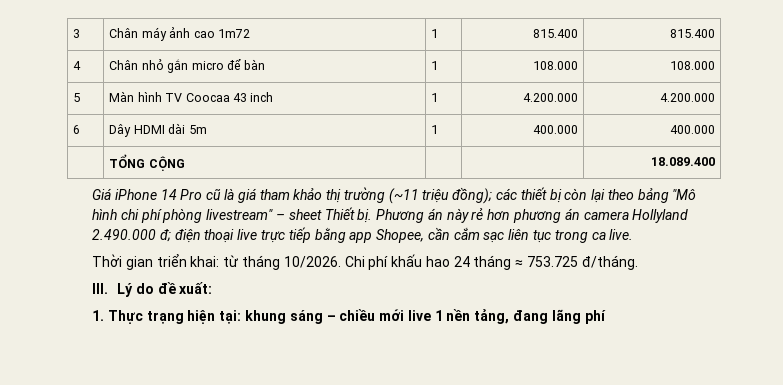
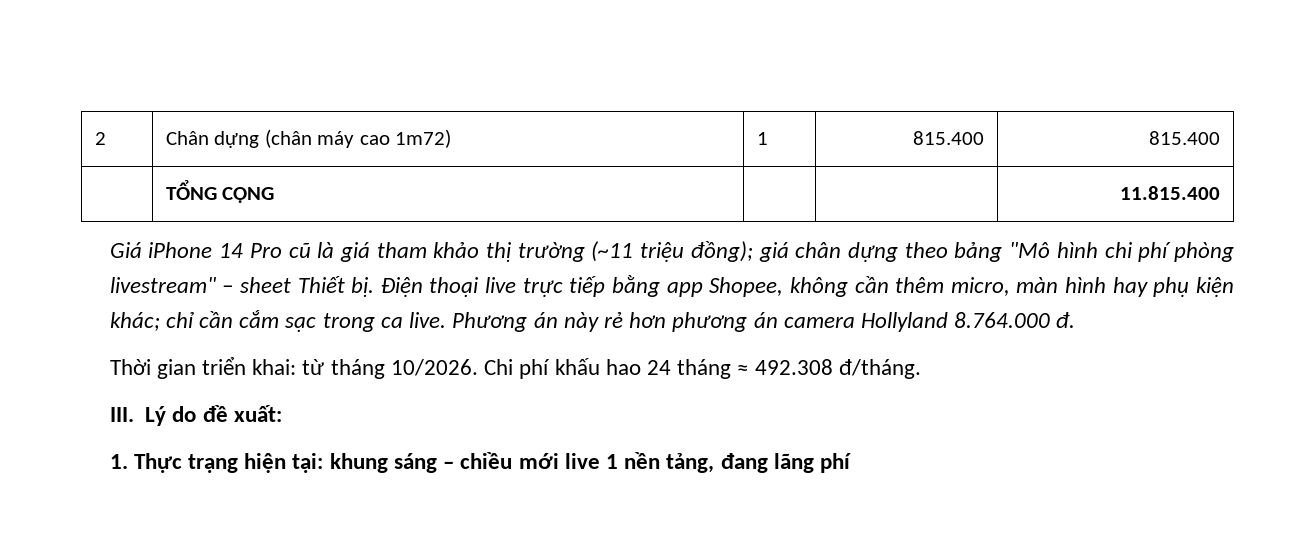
- 3 | Chân máy ảnh cao 1m72 | 1 | 815.400 | 815.400
- 4 | Chân nhỏ gắn micro để bàn | 1 | 108.000 | 108.000
- 5 | Màn hình TV Coocaa 43 inch | 1 | 4.200.000 | 4.200.000
- 6 | Dây HDMI dài 5m | 1 | 400.000 | 400.000
+ 2 | Chân dựng (chân máy cao 1m72) | 1 | 815.400 | 815.400
- | TỔNG CỘNG | | | 18.089.400
+ | TỔNG CỘNG | | | 11.815.400
- Giá iPhone 14 Pro cũ là giá tham khảo thị trường (~11 triệu đồng); các thiết bị còn lại theo bảng "Mô hình chi phí phòng livestream" – sheet Thiết bị.
+ Giá iPhone 14 Pro cũ là giá tham khảo thị trường (~11 triệu đồng); giá chân dựng theo bảng "Mô hình chi phí phòng livestream" – sheet Thiết bị.
+ Điện thoại live trực tiếp bằng app Shopee, không cần thêm micro, màn hình hay phụ kiện khác; chỉ cần cắm sạc trong ca live.
- Phương án này rẻ hơn phương án camera Hollyland 2.490.000 đ; điện thoại live trực tiếp bằng app Shopee, cần cắm sạc liên tục trong ca live.
+ Phương án này rẻ hơn phương án camera Hollyland 8.764.000 đ.
- Chi phí khấu hao 24 tháng ≈ 753.725 đ/tháng.
+ Chi phí khấu hao 24 tháng ≈ 492.308 đ/tháng.

